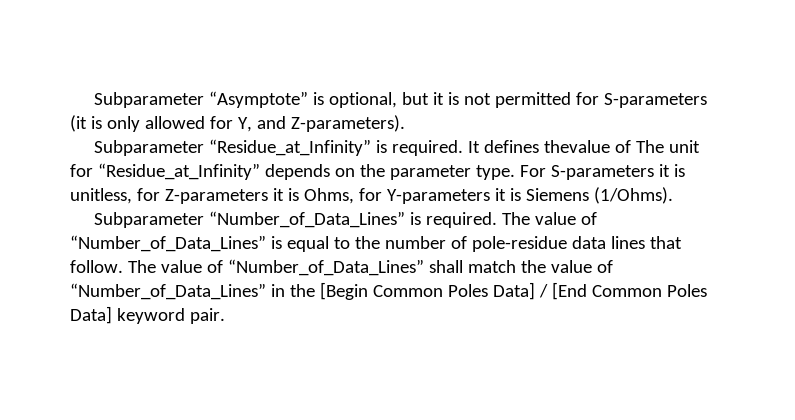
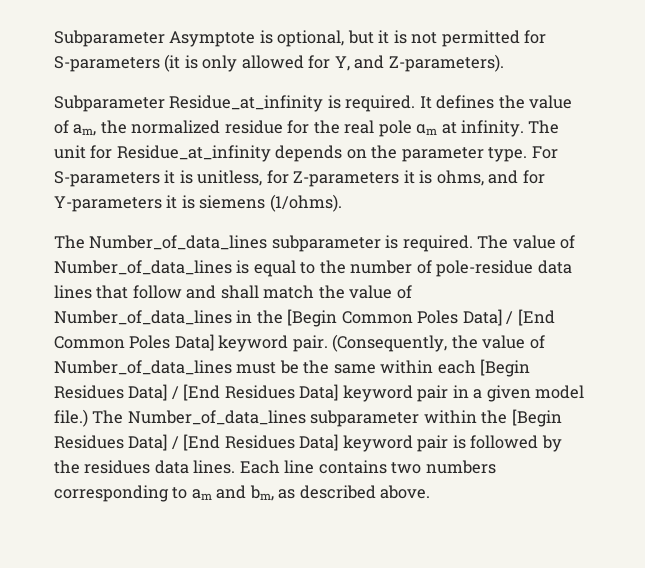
- Subparameter “Asymptote” is optional, but it is not permitted for S-parameters (it is only allowed for Y, and Z-parameters).
+ Subparameter Asymptote is optional, but it is not permitted for S-parameters (it is only allowed for Y, and Z-parameters).
- Subparameter “Residue_at_Infinity” is required.
+ Subparameter Residue_at_infinity is required.
- It defines thevalue of The unit for “Residue_at_Infinity” depends on the parameter type.
+ It defines the value of am, the normalized residue for the real pole αm at infinity. The unit for Residue_at_infinity depends on the parameter type.
- For S-parameters it is unitless, for Z-parameters it is Ohms, for Y-parameters it is Siemens (1/Ohms).
- Subparameter “Number_of_Data_Lines” is required.
+ For S-parameters it is unitless, for Z-parameters it is ohms, and for Y-parameters it is siemens (1/ohms).
+ The Number_of_data_lines subparameter is required.
- The value of “Number_of_Data_Lines” is equal to the number of pole-residue data lines that follow. The value of “Number_of_Data_Lines” shall match the value of “Number_of_Data_Lines” in the [Begin Common Poles Data] / [End Common Poles Data] keyword pair.
+ The value of Number_of_data_lines is equal to the number of pole-residue data lines that follow and shall match the value of Number_of_data_lines in the [Begin Common Poles Data] / [End Common Poles Data] keyword pair.
+ (Consequently, the value of Number_of_data_lines must be the same within each [Begin Residues Data] / [End Residues Data] keyword pair in a given model file.) The Number_of_data_lines subparameter within the [Begin Residues Data] / [End Residues Data] keyword pair is followed by the residues data lines. Each line contains two numbers corresponding to am and bm, as described above.

